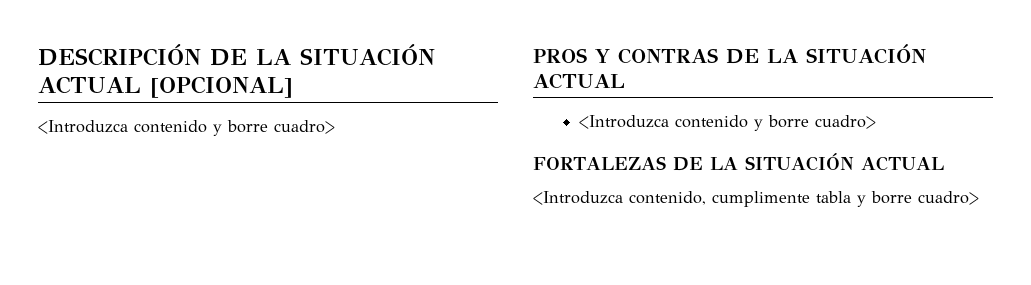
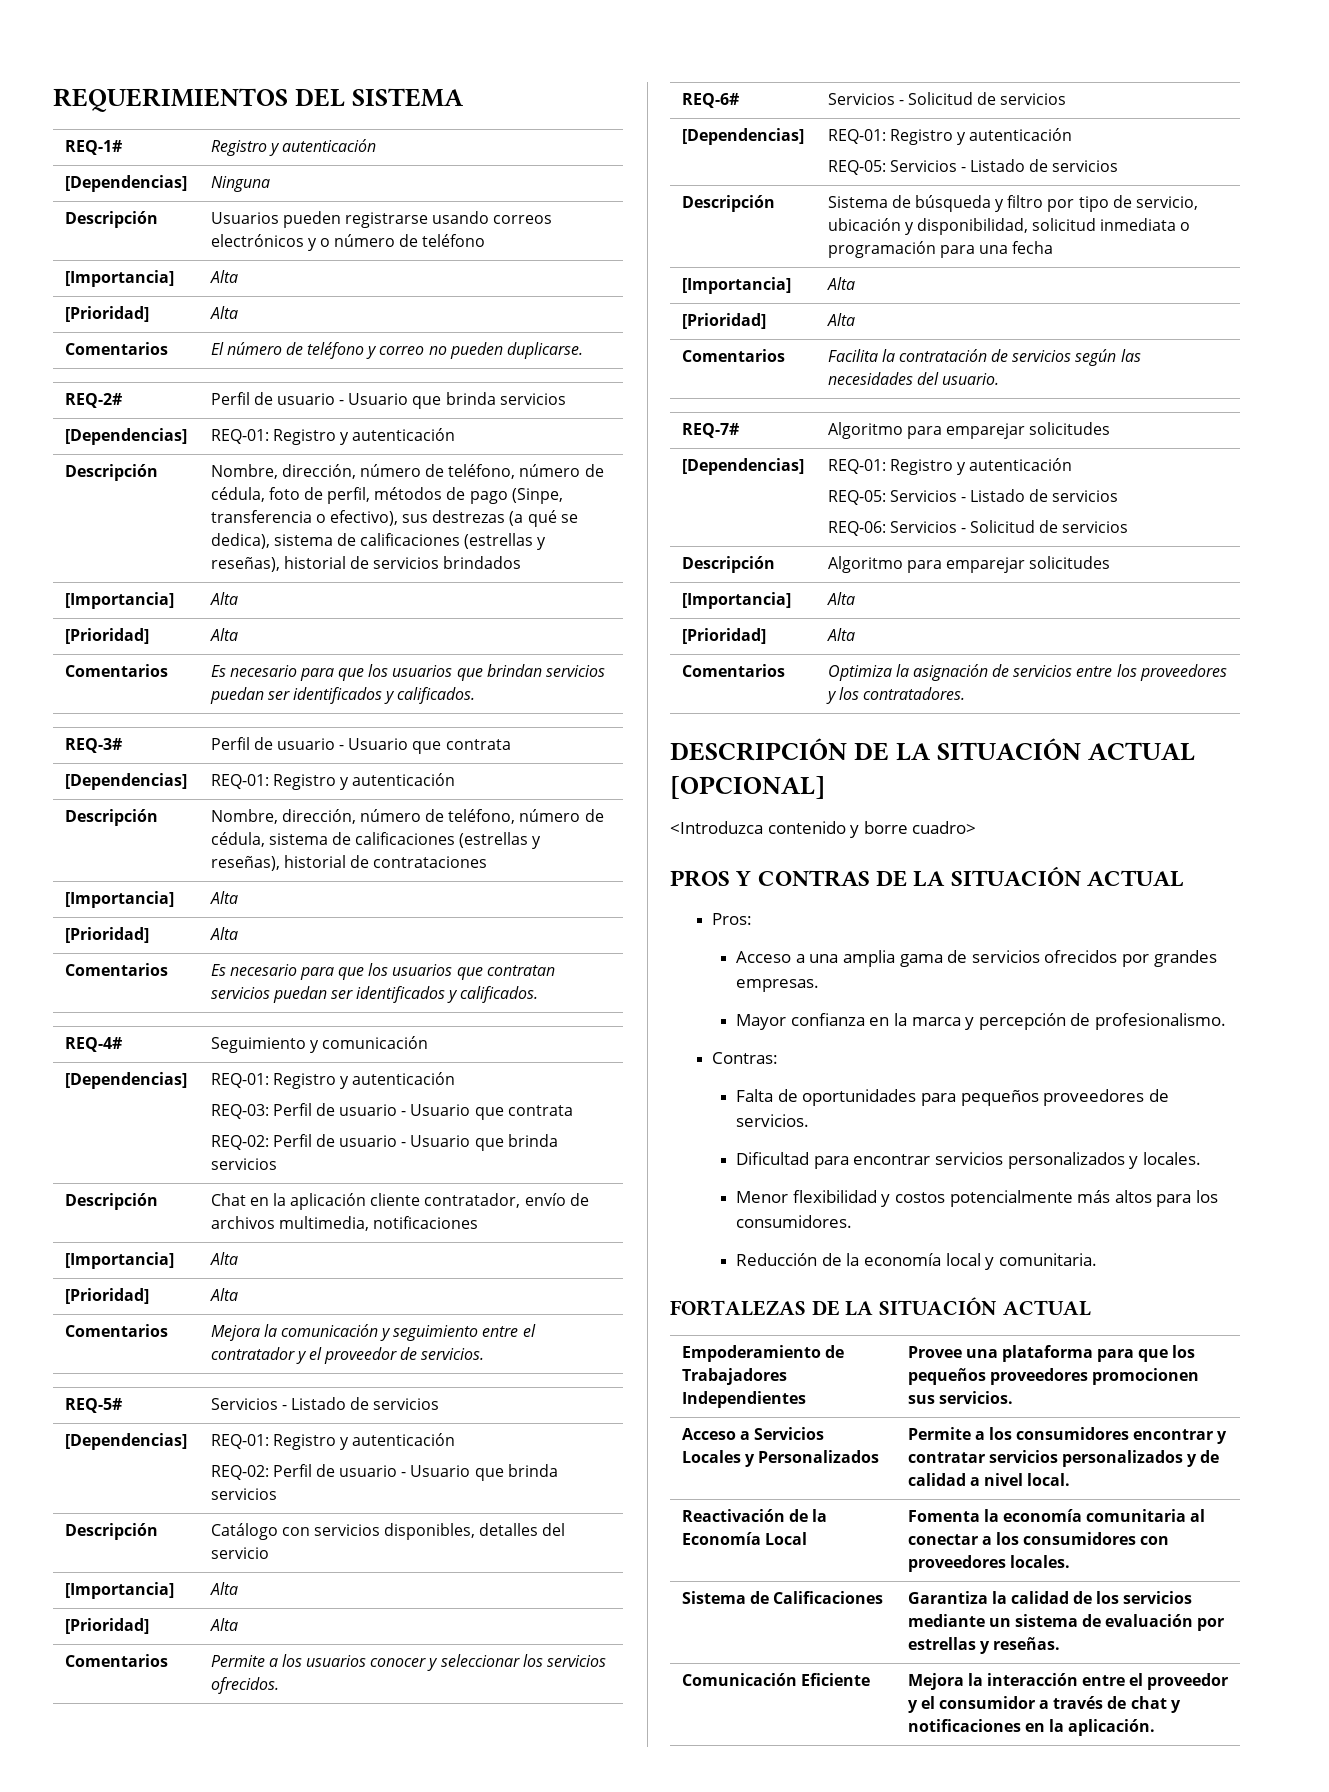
+ REQUERIMIENTOS DEL SISTEMA
+ REQ-1# | Registro y autenticación
+ [Dependencias] | Ninguna
+ Descripción | Usuarios pueden registrarse usando correos electrónicos y o número de teléfono
+ [Importancia] | Alta
+ [Prioridad] | Alta
+ Comentarios | El número de teléfono y correo no pueden duplicarse.
+ REQ-2# | Perfil de usuario - Usuario que brinda servicios
+ [Dependencias] | REQ-01: Registro y autenticación
+ Descripción | Nombre, dirección, número de teléfono, número de cédula, foto de perfil, métodos de pago (Sinpe, transferencia o efectivo), sus destrezas (a qué se dedica), sistema de calificaciones (estrellas y reseñas), historial de servicios brindados
+ [Importancia] | Alta
+ [Prioridad] | Alta
+ Comentarios | Es necesario para que los usuarios que brindan servicios puedan ser identificados y calificados.
+ REQ-3# | Perfil de usuario - Usuario que contrata
+ [Dependencias] | REQ-01: Registro y autenticación
+ Descripción | Nombre, dirección, número de teléfono, número de cédula, sistema de calificaciones (estrellas y reseñas), historial de contrataciones
+ [Importancia] | Alta
+ [Prioridad] | Alta
+ Comentarios | Es necesario para que los usuarios que contratan servicios puedan ser identificados y calificados.
+ REQ-4# | Seguimiento y comunicación
+ [Dependencias] | REQ-01: Registro y autenticación
+ REQ-03: Perfil de usuario - Usuario que contrata
+ REQ-02: Perfil de usuario - Usuario que brinda servicios
+ Descripción | Chat en la aplicación cliente contratador, envío de archivos multimedia, notificaciones
+ [Importancia] | Alta
+ [Prioridad] | Alta
+ Comentarios | Mejora la comunicación y seguimiento entre el contratador y el proveedor de servicios.
+ REQ-5# | Servicios - Listado de servicios
+ [Dependencias] | REQ-01: Registro y autenticación
+ REQ-02: Perfil de usuario - Usuario que brinda servicios
+ Descripción | Catálogo con servicios disponibles, detalles del servicio
+ [Importancia] | Alta
+ [Prioridad] | Alta
+ Comentarios | Permite a los usuarios conocer y seleccionar los servicios ofrecidos.
+ REQ-6# | Servicios - Solicitud de servicios
+ [Dependencias] | REQ-01: Registro y autenticación
+ REQ-05: Servicios - Listado de servicios
+ Descripción | Sistema de búsqueda y filtro por tipo de servicio, ubicación y disponibilidad, solicitud inmediata o programación para una fecha
+ [Importancia] | Alta
+ [Prioridad] | Alta
+ Comentarios | Facilita la contratación de servicios según las necesidades del usuario.
+ REQ-7# | Algoritmo para emparejar solicitudes
+ [Dependencias] | REQ-01: Registro y autenticación
+ REQ-05: Servicios - Listado de servicios
+ REQ-06: Servicios - Solicitud de servicios
+ Descripción | Algoritmo para emparejar solicitudes
+ [Importancia] | Alta
+ [Prioridad] | Alta
+ Comentarios | Optimiza la asignación de servicios entre los proveedores y los contratadores.
  PROS Y CONTRAS DE LA SITUACIÓN ACTUAL
- <Introduzca contenido y borre cuadro>
+ Pros:
+ Acceso a una amplia gama de servicios ofrecidos por grandes empresas.
+ Mayor confianza en la marca y percepción de profesionalismo.
+ Contras:
+ Falta de oportunidades para pequeños proveedores de servicios.
+ Dificultad para encontrar servicios personalizados y locales.
+ Menor flexibilidad y costos potencialmente más altos para los consumidores.
+ Reducción de la economía local y comunitaria.
- <Introduzca contenido, cumplimente tabla y borre cuadro>
+ Empoderamiento de Trabajadores Independientes | Provee una plataforma para que los pequeños proveedores promocionen sus servicios.
+ Acceso a Servicios Locales y Personalizados | Permite a los consumidores encontrar y contratar servicios personalizados y de calidad a nivel local.
+ Reactivación de la Economía Local | Fomenta la economía comunitaria al conectar a los consumidores con proveedores locales.
+ Sistema de Calificaciones | Garantiza la calidad de los servicios mediante un sistema de evaluación por estrellas y reseñas.
+ Comunicación Eficiente | Mejora la interacción entre el proveedor y el consumidor a través de chat y notificaciones en la aplicación.

